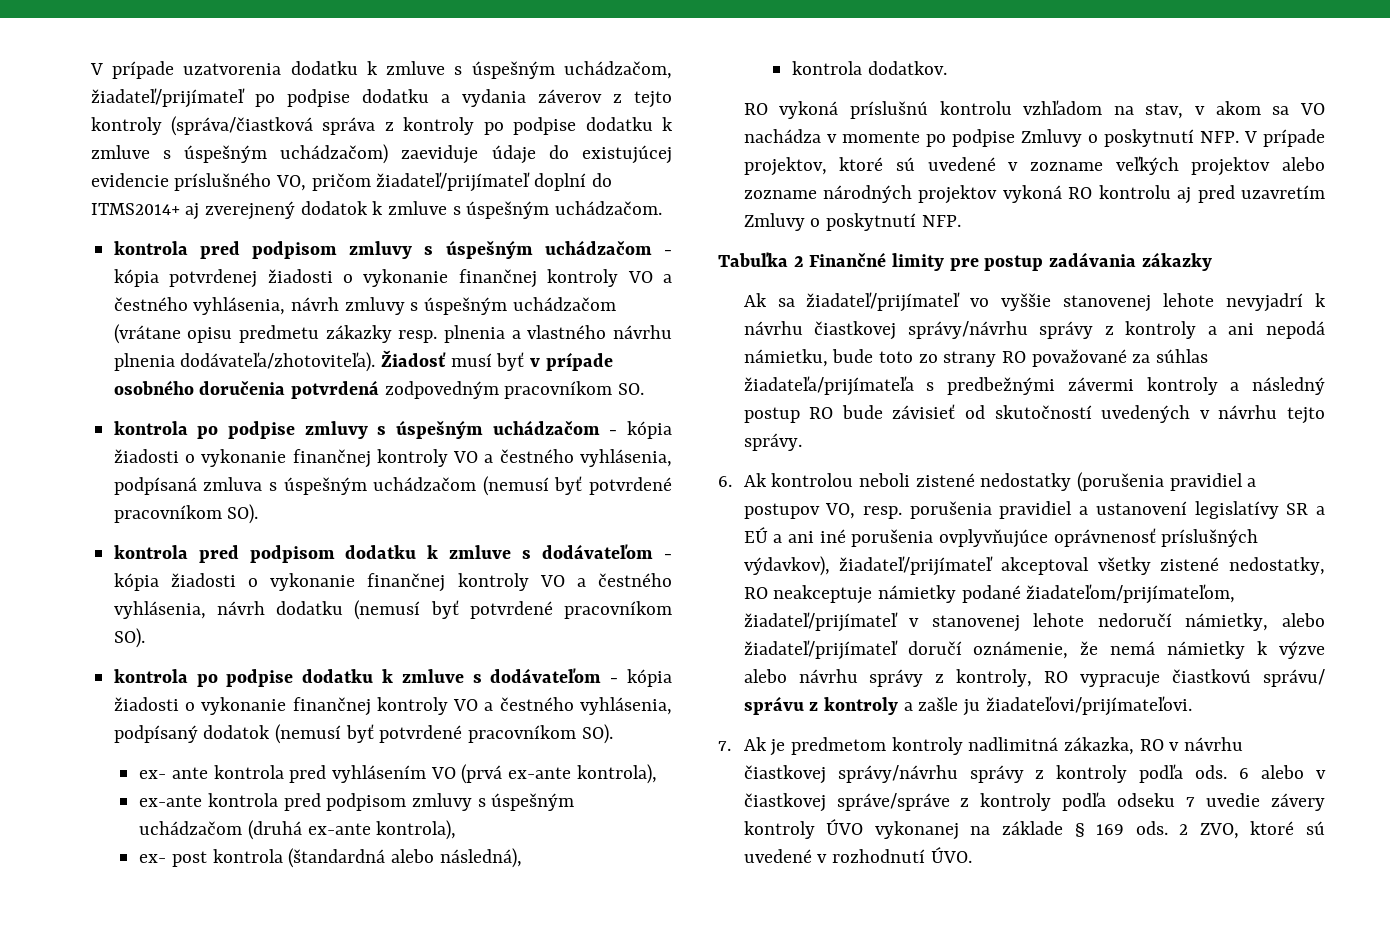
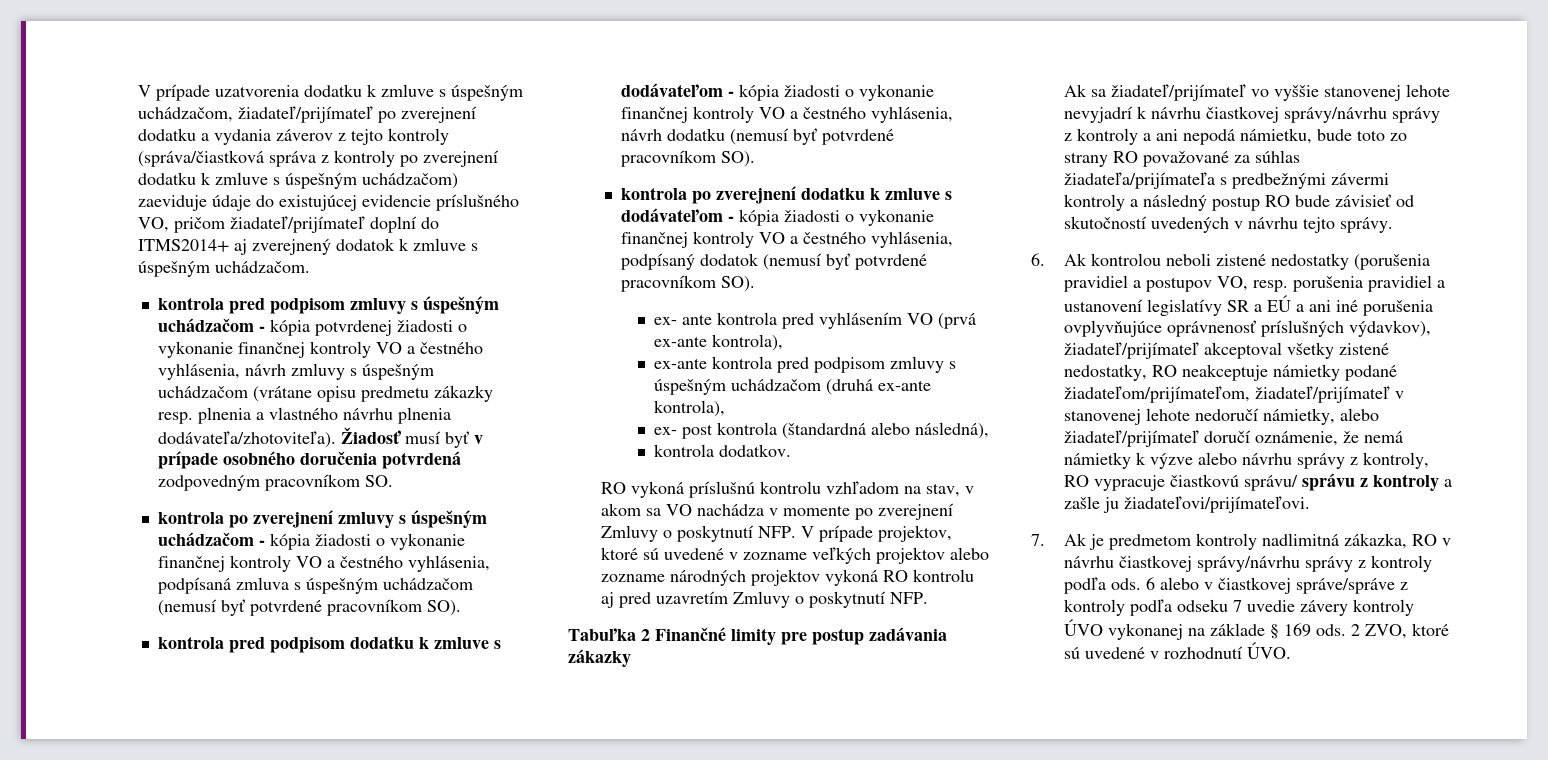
- V prípade uzatvorenia dodatku k zmluve s úspešným uchádzačom, žiadateľ/prijímateľ po podpise dodatku a vydania záverov z tejto kontroly (správa/čiastková správa z kontroly po podpise dodatku k zmluve s úspešným uchádzačom) zaeviduje údaje do existujúcej evidencie príslušného VO, pričom žiadateľ/prijímateľ doplní do ITMS2014+ aj zverejnený dodatok k zmluve s úspešným uchádzačom.
+ V prípade uzatvorenia dodatku k zmluve s úspešným uchádzačom, žiadateľ/prijímateľ po zverejnení dodatku a vydania záverov z tejto kontroly (správa/čiastková správa z kontroly po zverejnení dodatku k zmluve s úspešným uchádzačom) zaeviduje údaje do existujúcej evidencie príslušného VO, pričom žiadateľ/prijímateľ doplní do ITMS2014+ aj zverejnený dodatok k zmluve s úspešným uchádzačom.
- kontrola po podpise zmluvy s úspešným uchádzačom - kópia žiadosti o vykonanie finančnej kontroly VO a čestného vyhlásenia, podpísaná zmluva s úspešným uchádzačom (nemusí byť potvrdené pracovníkom SO).
+ kontrola po zverejnení zmluvy s úspešným uchádzačom - kópia žiadosti o vykonanie finančnej kontroly VO a čestného vyhlásenia, podpísaná zmluva s úspešným uchádzačom (nemusí byť potvrdené pracovníkom SO).
- kontrola po podpise dodatku k zmluve s dodávateľom - kópia žiadosti o vykonanie finančnej kontroly VO a čestného vyhlásenia, podpísaný dodatok (nemusí byť potvrdené pracovníkom SO).
+ kontrola po zverejnení dodatku k zmluve s dodávateľom - kópia žiadosti o vykonanie finančnej kontroly VO a čestného vyhlásenia, podpísaný dodatok (nemusí byť potvrdené pracovníkom SO).
- RO vykoná príslušnú kontrolu vzhľadom na stav, v akom sa VO nachádza v momente po podpise Zmluvy o poskytnutí NFP. V prípade projektov, ktoré sú uvedené v zozname veľkých projektov alebo zozname národných projektov vykoná RO kontrolu aj pred uzavretím Zmluvy o poskytnutí NFP.
+ RO vykoná príslušnú kontrolu vzhľadom na stav, v akom sa VO nachádza v momente po zverejnení Zmluvy o poskytnutí NFP. V prípade projektov, ktoré sú uvedené v zozname veľkých projektov alebo zozname národných projektov vykoná RO kontrolu aj pred uzavretím Zmluvy o poskytnutí NFP.

